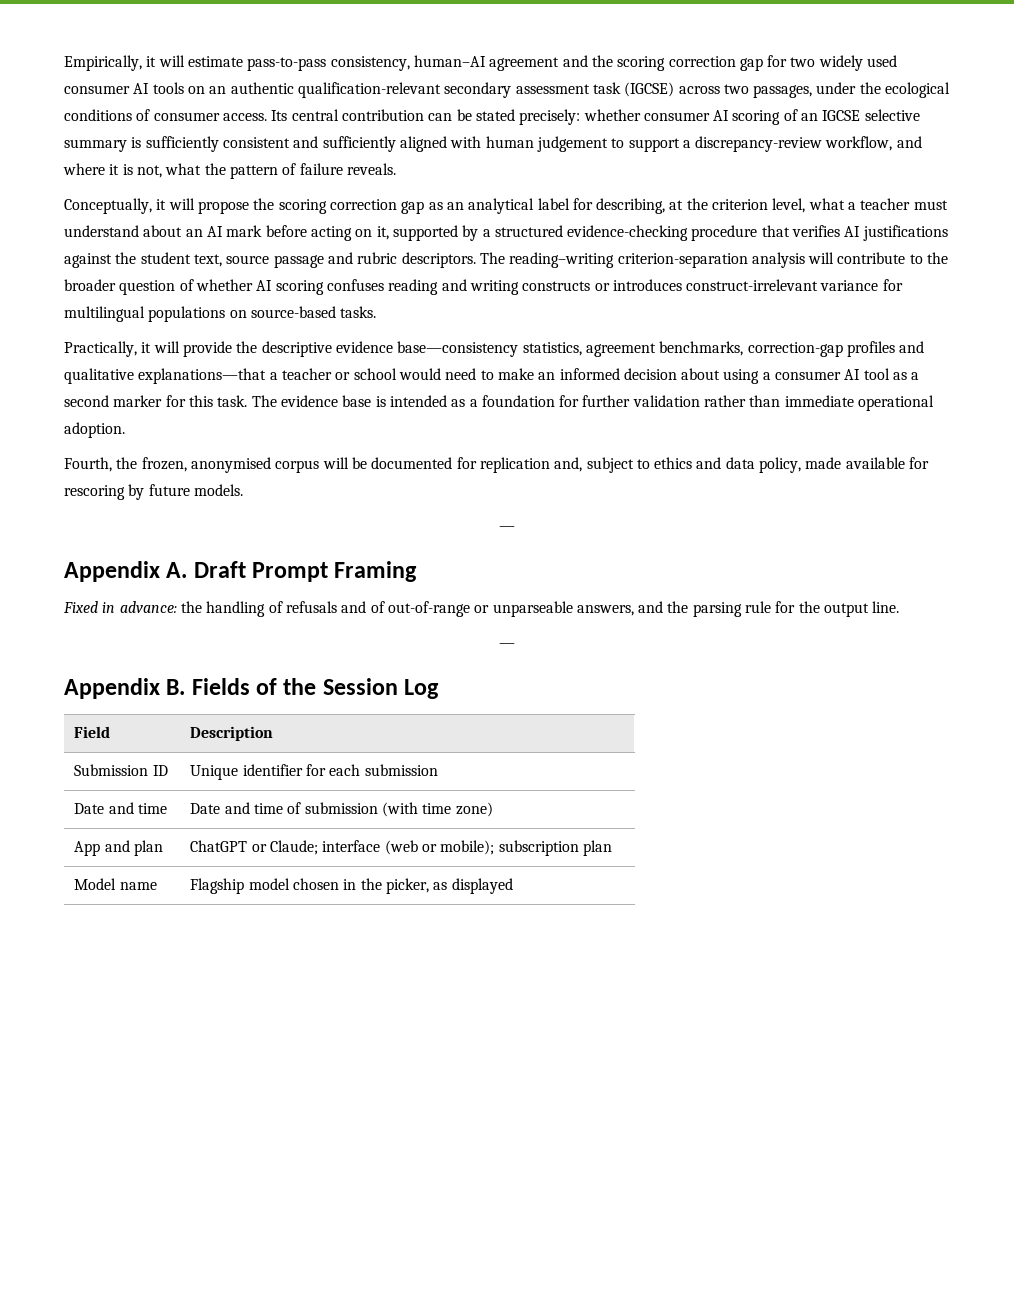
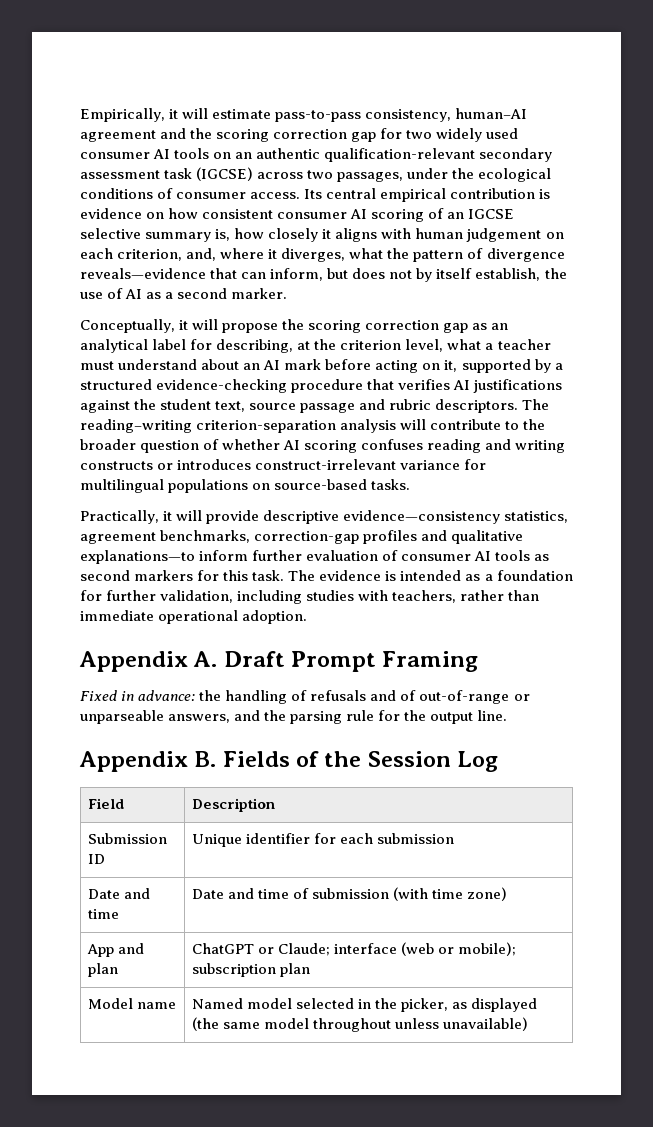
- Its central contribution can be stated precisely: whether consumer AI scoring of an IGCSE selective summary is sufficiently consistent and sufficiently aligned with human judgement to support a discrepancy-review workflow, and where it is not, what the pattern of failure reveals.
+ Its central empirical contribution is evidence on how consistent consumer AI scoring of an IGCSE selective summary is, how closely it aligns with human judgement on each criterion, and, where it diverges, what the pattern of divergence reveals—evidence that can inform, but does not by itself establish, the use of AI as a second marker.
- Practically, it will provide the descriptive evidence base—consistency statistics, agreement benchmarks, correction-gap profiles and qualitative explanations—that a teacher or school would need to make an informed decision about using a consumer AI tool as a second marker for this task.
+ Practically, it will provide descriptive evidence—consistency statistics, agreement benchmarks, correction-gap profiles and qualitative explanations—to inform further evaluation of consumer AI tools as second markers for this task.
- The evidence base is intended as a foundation for further validation rather than immediate operational adoption.
+ The evidence is intended as a foundation for further validation, including studies with teachers, rather than immediate operational adoption.
- Fourth, the frozen, anonymised corpus will be documented for replication and, subject to ethics and data policy, made available for rescoring by future models.
- —
  Fixed in advance: the handling of refusals and of out-of-range or unparseable answers, and the parsing rule for the output line.
- —
- Model name | Flagship model chosen in the picker, as displayed
+ Model name | Named model selected in the picker, as displayed (the same model throughout unless unavailable)

